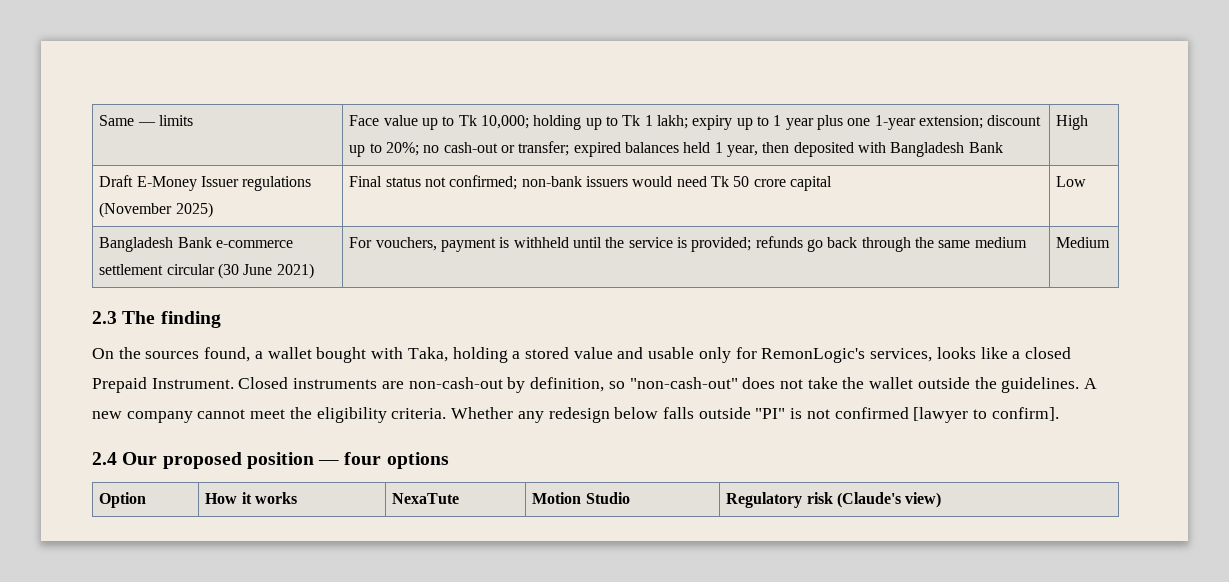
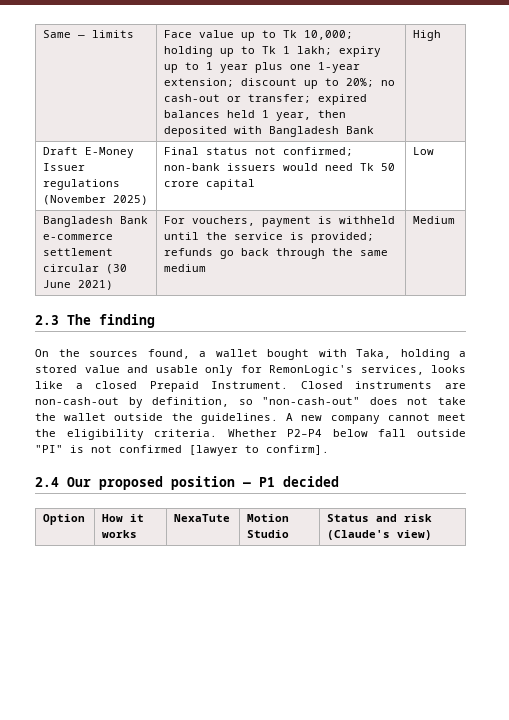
- Whether any redesign below falls outside "PI" is not confirmed [lawyer to confirm].
+ Whether P2–P4 below fall outside "PI" is not confirmed [lawyer to confirm].
- 2.4 Our proposed position — four options
+ 2.4 Our proposed position — P1 decided
- Option | How it works | NexaTute | Motion Studio | Regulatory risk (Claude's view)
+ Option | How it works | NexaTute | Motion Studio | Status and risk (Claude's view)

